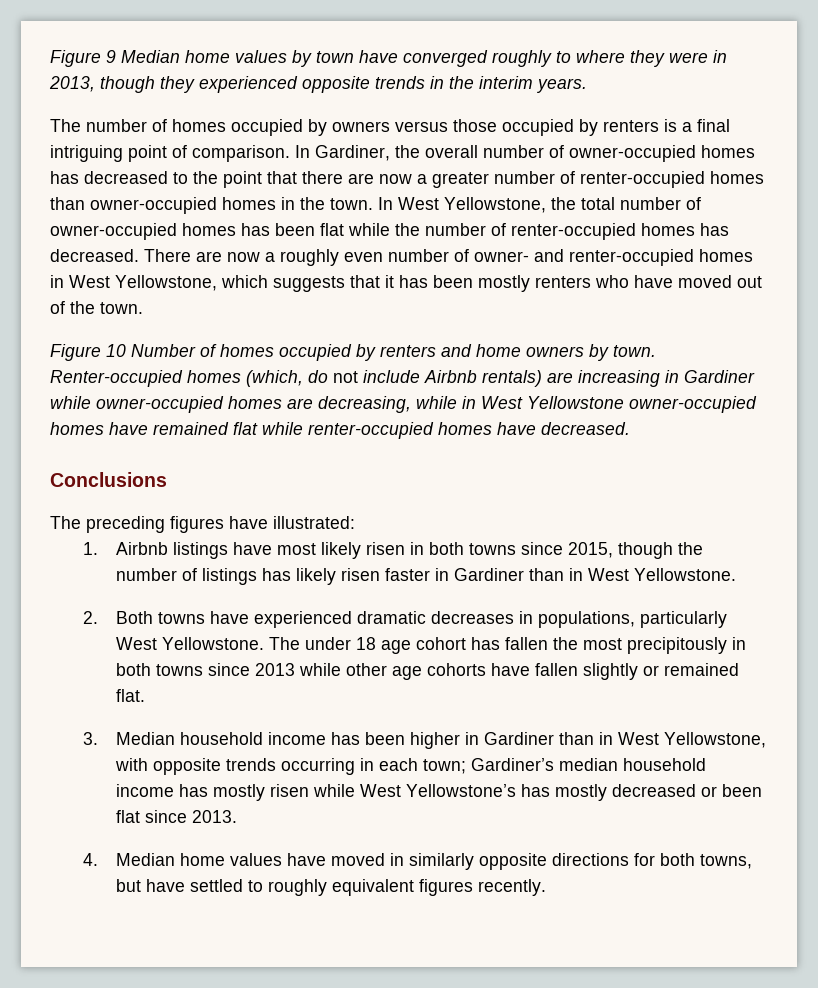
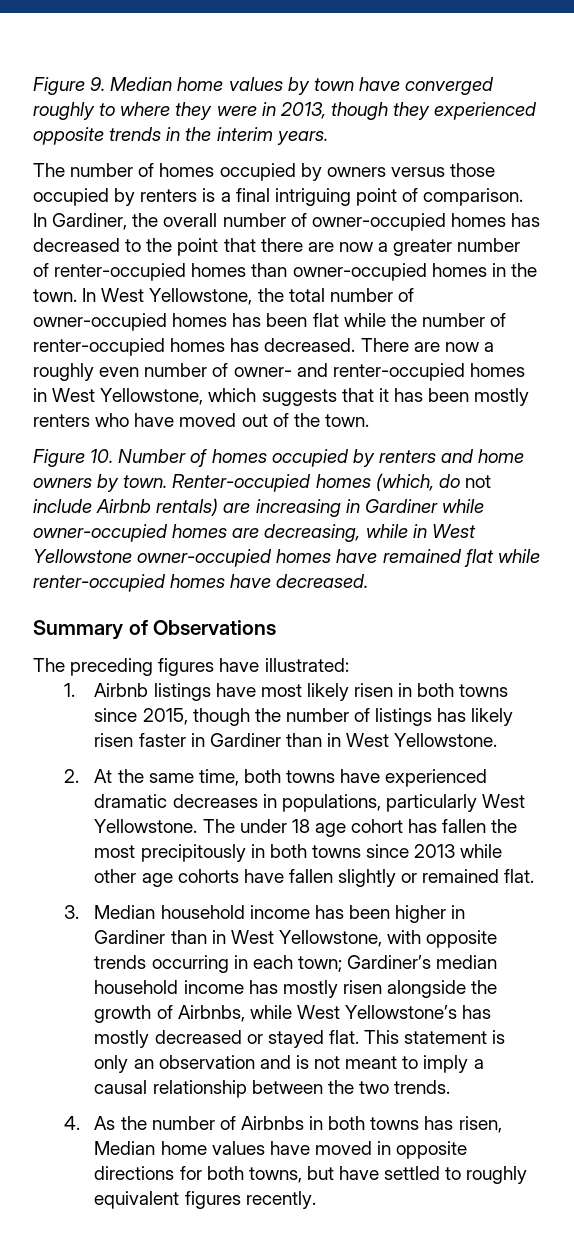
- Figure 9 Median home values by town have converged roughly to where they were in 2013, though they experienced opposite trends in the interim years.
+ Figure 9. Median home values by town have converged roughly to where they were in 2013, though they experienced opposite trends in the interim years.
- Figure 10 Number of homes occupied by renters and home owners by town.
+ Figure 10. Number of homes occupied by renters and home owners by town.
- Conclusions
+ Summary of Observations
- 2. Both towns have experienced dramatic decreases in populations, particularly West Yellowstone.
+ 2. At the same time, both towns have experienced dramatic decreases in populations, particularly West Yellowstone.
- 3. Median household income has been higher in Gardiner than in West Yellowstone, with opposite trends occurring in each town; Gardiner’s median household income has mostly risen while West Yellowstone’s has mostly decreased or been flat since 2013.
- 4. Median home values have moved in similarly opposite directions for both towns, but have settled to roughly equivalent figures recently.
+ 3. Median household income has been higher in Gardiner than in West Yellowstone, with opposite trends occurring in each town; Gardiner’s median household income has mostly risen alongside the growth of Airbnbs, while West Yellowstone’s has mostly decreased or stayed flat. This statement is only an observation and is not meant to imply a causal relationship between the two trends.
+ 4. As the number of Airbnbs in both towns has risen, Median home values have moved in opposite directions for both towns, but have settled to roughly equivalent figures recently.

